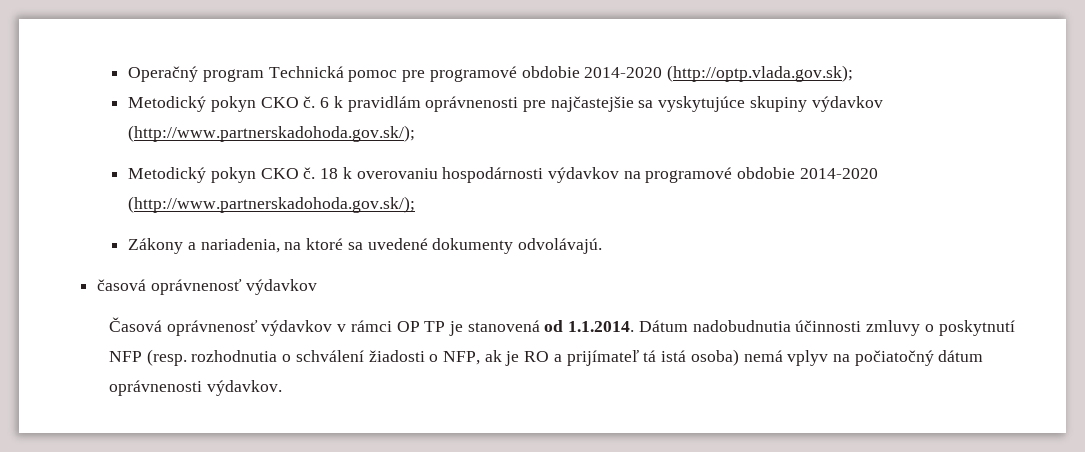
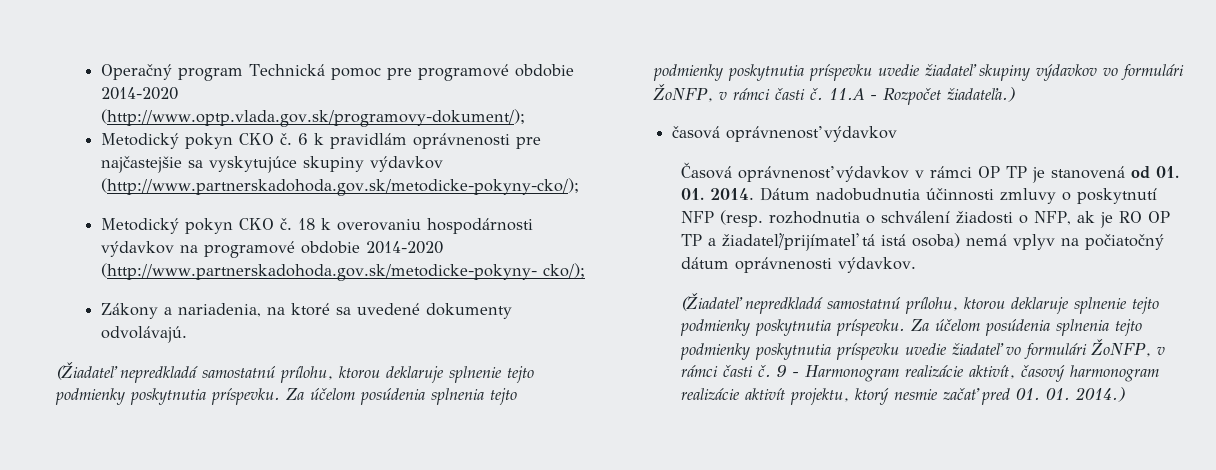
- Operačný program Technická pomoc pre programové obdobie 2014-2020 (http://optp.vlada.gov.sk);
+ Operačný program Technická pomoc pre programové obdobie 2014-2020 (http://www.optp.vlada.gov.sk/programovy-dokument/);
- 6 k pravidlám oprávnenosti pre najčastejšie sa vyskytujúce skupiny výdavkov (http://www.partnerskadohoda.gov.sk/);
+ 6 k pravidlám oprávnenosti pre najčastejšie sa vyskytujúce skupiny výdavkov (http://www.partnerskadohoda.gov.sk/metodicke-pokyny-cko/);
- 18 k overovaniu hospodárnosti výdavkov na programové obdobie 2014-2020 (http://www.partnerskadohoda.gov.sk/);
+ 18 k overovaniu hospodárnosti výdavkov na programové obdobie 2014-2020 (http://www.partnerskadohoda.gov.sk/metodicke-pokyny- cko/);
+ (Žiadateľ nepredkladá samostatnú prílohu, ktorou deklaruje splnenie tejto podmienky poskytnutia príspevku. Za účelom posúdenia splnenia tejto podmienky poskytnutia príspevku uvedie žiadateľ skupiny výdavkov vo formulári ŽoNFP, v rámci časti č. 11.A - Rozpočet žiadateľa.)
- Časová oprávnenosť výdavkov v rámci OP TP je stanovená od 1.1.2014. Dátum nadobudnutia účinnosti zmluvy o poskytnutí NFP (resp. rozhodnutia o schválení žiadosti o NFP, ak je RO a prijímateľ tá istá osoba) nemá vplyv na počiatočný dátum oprávnenosti výdavkov.
+ Časová oprávnenosť výdavkov v rámci OP TP je stanovená od 01. 01. 2014. Dátum nadobudnutia účinnosti zmluvy o poskytnutí NFP (resp. rozhodnutia o schválení žiadosti o NFP, ak je RO OP TP a žiadateľ/prijímateľ tá istá osoba) nemá vplyv na počiatočný dátum oprávnenosti výdavkov.
+ (Žiadateľ nepredkladá samostatnú prílohu, ktorou deklaruje splnenie tejto podmienky poskytnutia príspevku. Za účelom posúdenia splnenia tejto podmienky poskytnutia príspevku uvedie žiadateľ vo formulári ŽoNFP, v rámci časti č. 9 - Harmonogram realizácie aktivít, časový harmonogram realizácie aktivít projektu, ktorý nesmie začať pred 01. 01. 2014.)

